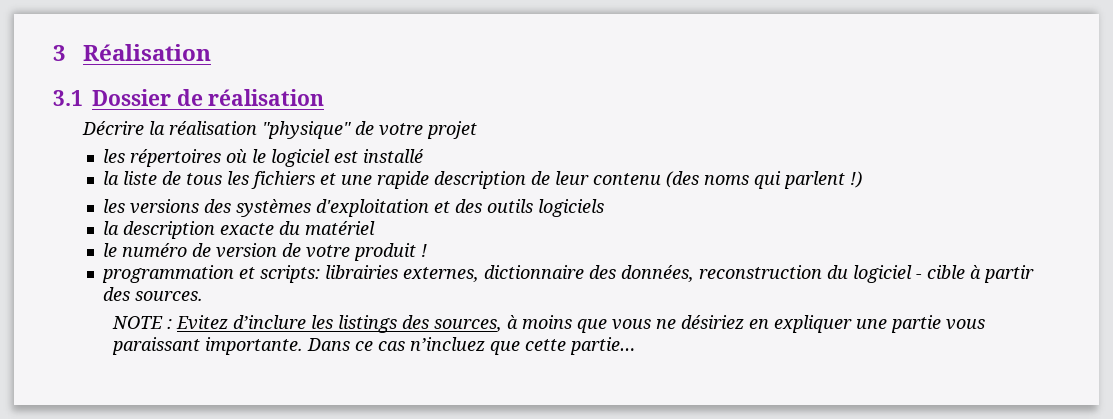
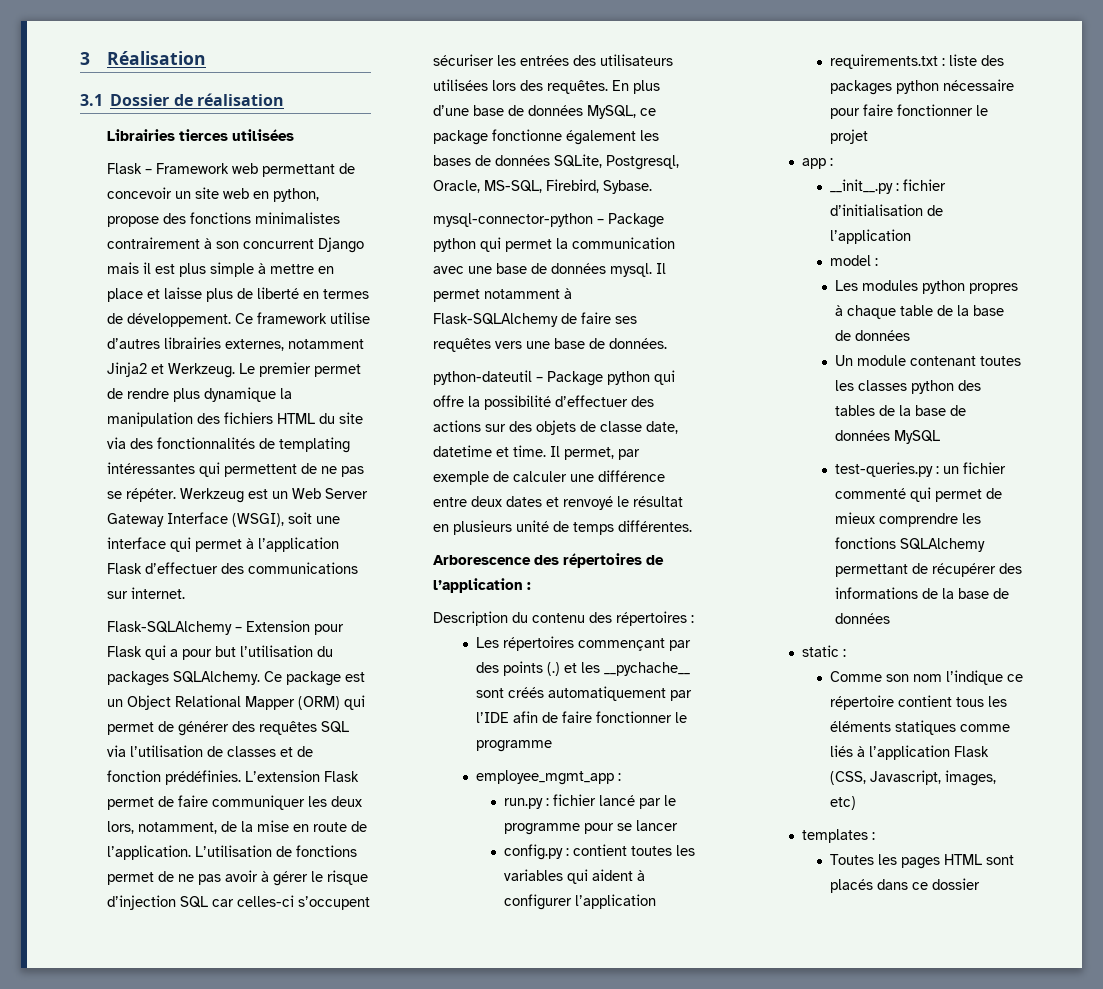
- Décrire la réalisation "physique" de votre projet
- les répertoires où le logiciel est installé
- la liste de tous les fichiers et une rapide description de leur contenu (des noms qui parlent !)
- les versions des systèmes d'exploitation et des outils logiciels
- la description exacte du matériel
- le numéro de version de votre produit !
- programmation et scripts: librairies externes, dictionnaire des données, reconstruction du logiciel - cible à partir des sources.
- NOTE : Evitez d’inclure les listings des sources, à moins que vous ne désiriez en expliquer une partie vous paraissant importante. Dans ce cas n’incluez que cette partie…
+ Librairies tierces utilisées
+ Flask – Framework web permettant de concevoir un site web en python, propose des fonctions minimalistes contrairement à son concurrent Django mais il est plus simple à mettre en place et laisse plus de liberté en termes de développement. Ce framework utilise d’autres librairies externes, notamment Jinja2 et Werkzeug. Le premier permet de rendre plus dynamique la manipulation des fichiers HTML du site via des fonctionnalités de templating intéressantes qui permettent de ne pas se répéter. Werkzeug est un Web Server Gateway Interface (WSGI), soit une interface qui permet à l’application Flask d’effectuer des communications sur internet.
+ Flask-SQLAlchemy – Extension pour Flask qui a pour but l’utilisation du packages SQLAlchemy. Ce package est un Object Relational Mapper (ORM) qui permet de générer des requêtes SQL via l’utilisation de classes et de fonction prédéfinies. L’extension Flask permet de faire communiquer les deux lors, notamment, de la mise en route de l’application. L’utilisation de fonctions permet de ne pas avoir à gérer le risque d’injection SQL car celles-ci s’occupent sécuriser les entrées des utilisateurs utilisées lors des requêtes. En plus d’une base de données MySQL, ce package fonctionne également les bases de données SQLite, Postgresql, Oracle, MS-SQL, Firebird, Sybase.
+ mysql-connector-python – Package python qui permet la communication avec une base de données mysql. Il permet notamment à Flask-SQLAlchemy de faire ses requêtes vers une base de données.
+ python-dateutil – Package python qui offre la possibilité d’effectuer des actions sur des objets de classe date, datetime et time. Il permet, par exemple de calculer une différence entre deux dates et renvoyé le résultat en plusieurs unité de temps différentes.
+ Arborescence des répertoires de l’application :
+ Description du contenu des répertoires :
+ Les répertoires commençant par des points (.) et les __pychache__ sont créés automatiquement par l’IDE afin de faire fonctionner le programme
+ employee_mgmt_app :
+ run.py : fichier lancé par le programme pour se lancer
+ config.py : contient toutes les variables qui aident à configurer l’application
+ requirements.txt : liste des packages python nécessaire pour faire fonctionner le projet
+ app :
+ __init__.py : fichier d’initialisation de l’application
+ model :
+ Les modules python propres à chaque table de la base de données
+ Un module contenant toutes les classes python des tables de la base de données MySQL
+ test-queries.py : un fichier commenté qui permet de mieux comprendre les fonctions SQLAlchemy permettant de récupérer des informations de la base de données
+ static :
+ Comme son nom l’indique ce répertoire contient tous les éléments statiques comme liés à l’application Flask (CSS, Javascript, images, etc)
+ templates :
+ Toutes les pages HTML sont placés dans ce dossier

